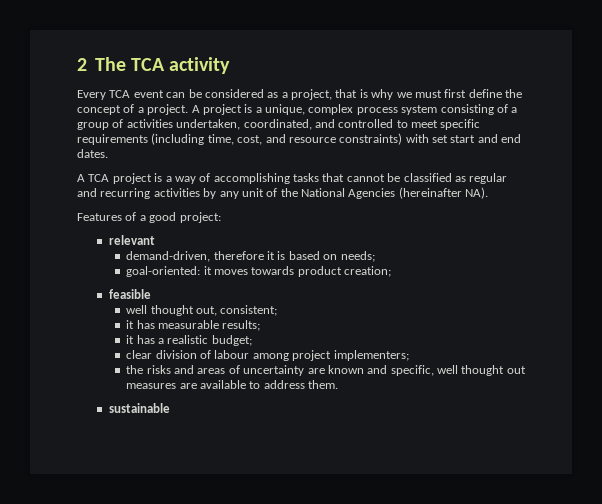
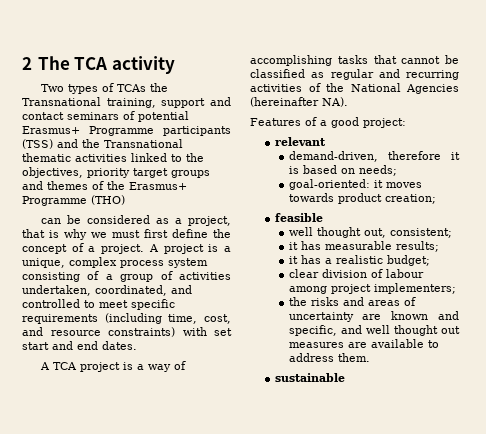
- Every TCA event can be considered as a project, that is why we must first define the concept of a project.
+ Two types of TCAs the Transnational training, support and contact seminars of potential Erasmus+ Programme participants (TSS) and the Transnational thematic activities linked to the objectives, priority target groups and themes of the Erasmus+ Programme (THO)
+ can be considered as a project, that is why we must first define the concept of a project.
- A TCA project is a way of accomplishing tasks that cannot be classified as regular and recurring activities by any unit of the National Agencies (hereinafter NA).
+ A TCA project is a way of accomplishing tasks that cannot be classified as regular and recurring activities of the National Agencies (hereinafter NA).
- the risks and areas of uncertainty are known and specific, well thought out measures are available to address them.
+ the risks and areas of uncertainty are known and specific, and well thought out measures are available to address them.

